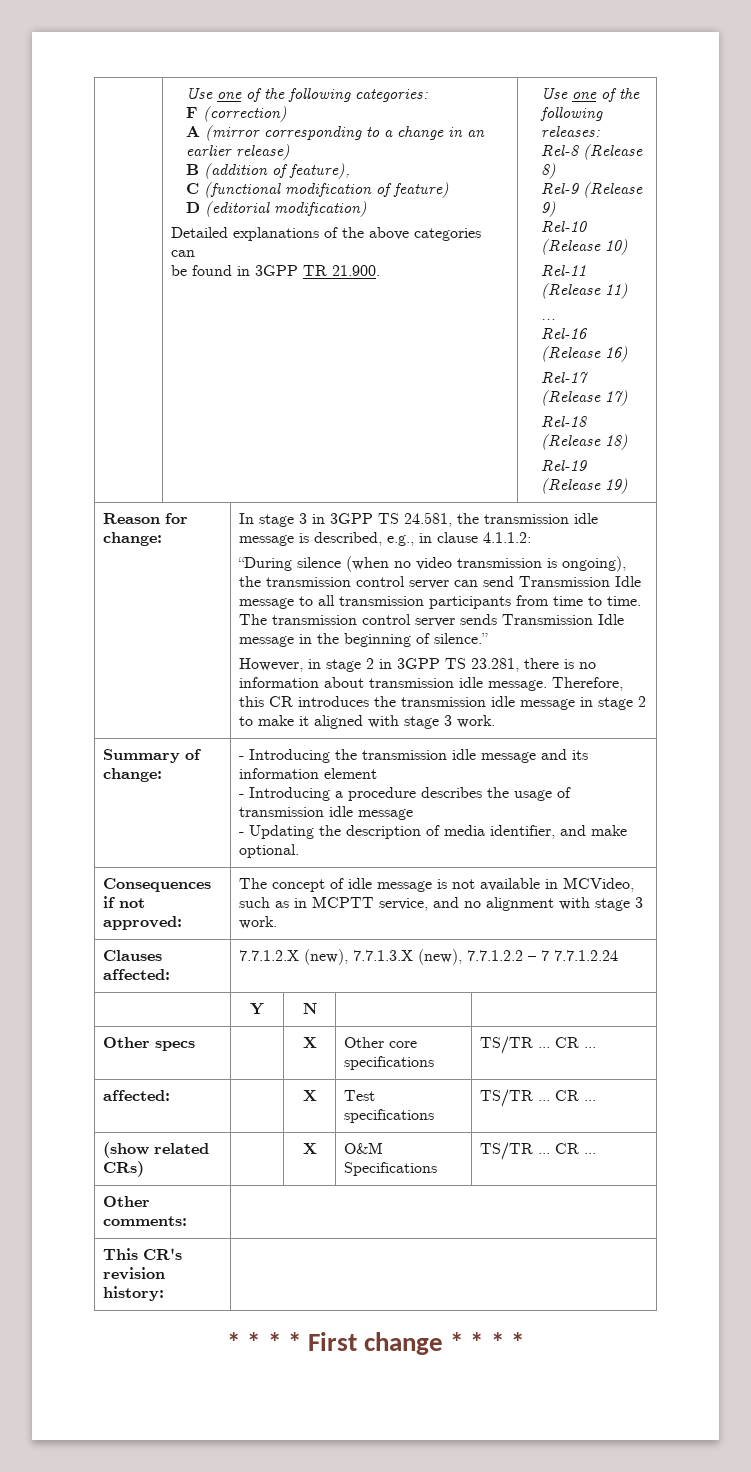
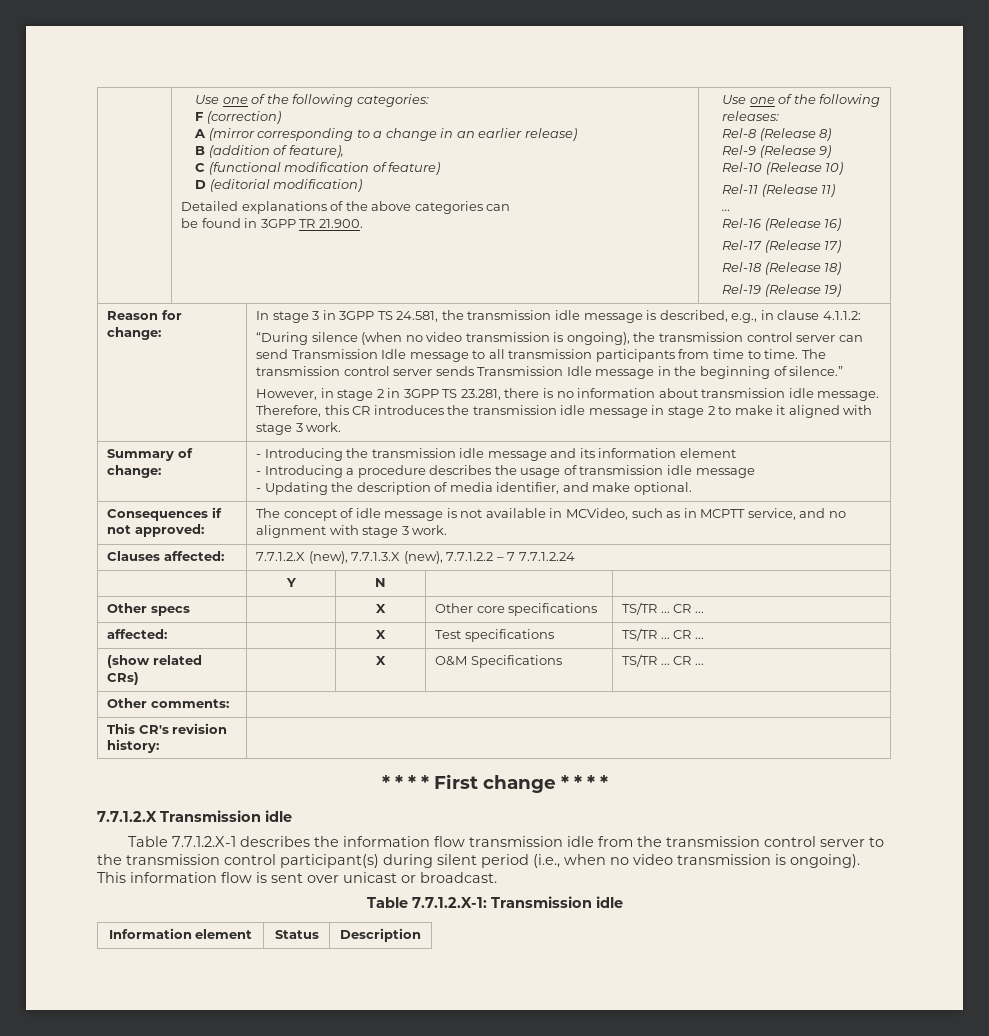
+ 7.7.1.2.X Transmission idle
+ Table 7.7.1.2.X-1 describes the information flow transmission idle from the transmission control server to the transmission control participant(s) during silent period (i.e., when no video transmission is ongoing). This information flow is sent over unicast or broadcast.
+ Table 7.7.1.2.X-1: Transmission idle
+ Information element | Status | Description

